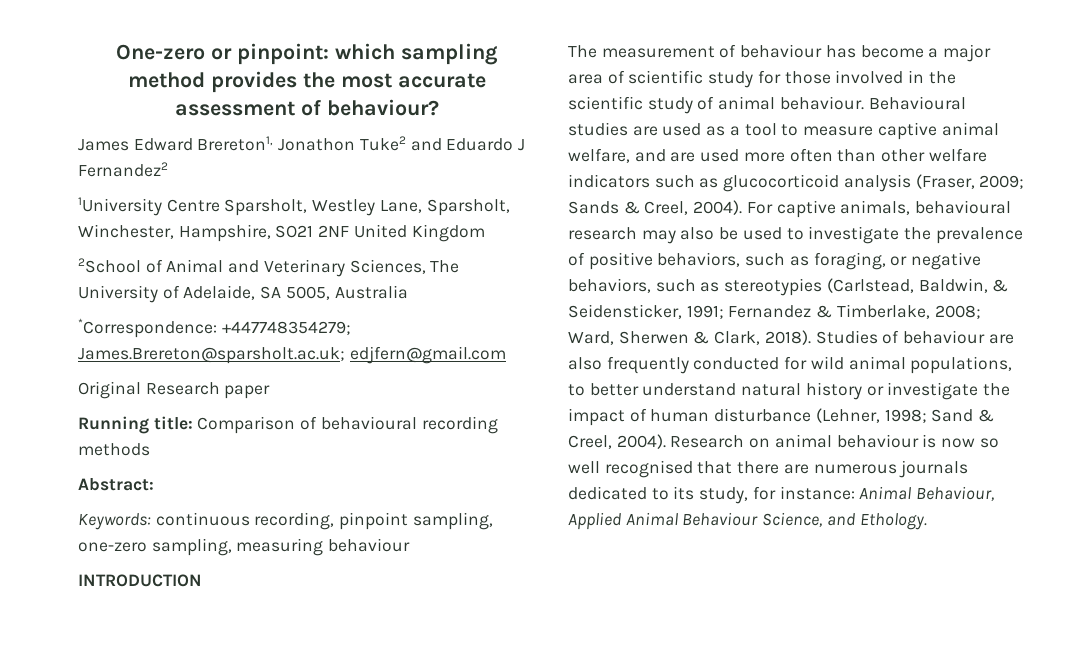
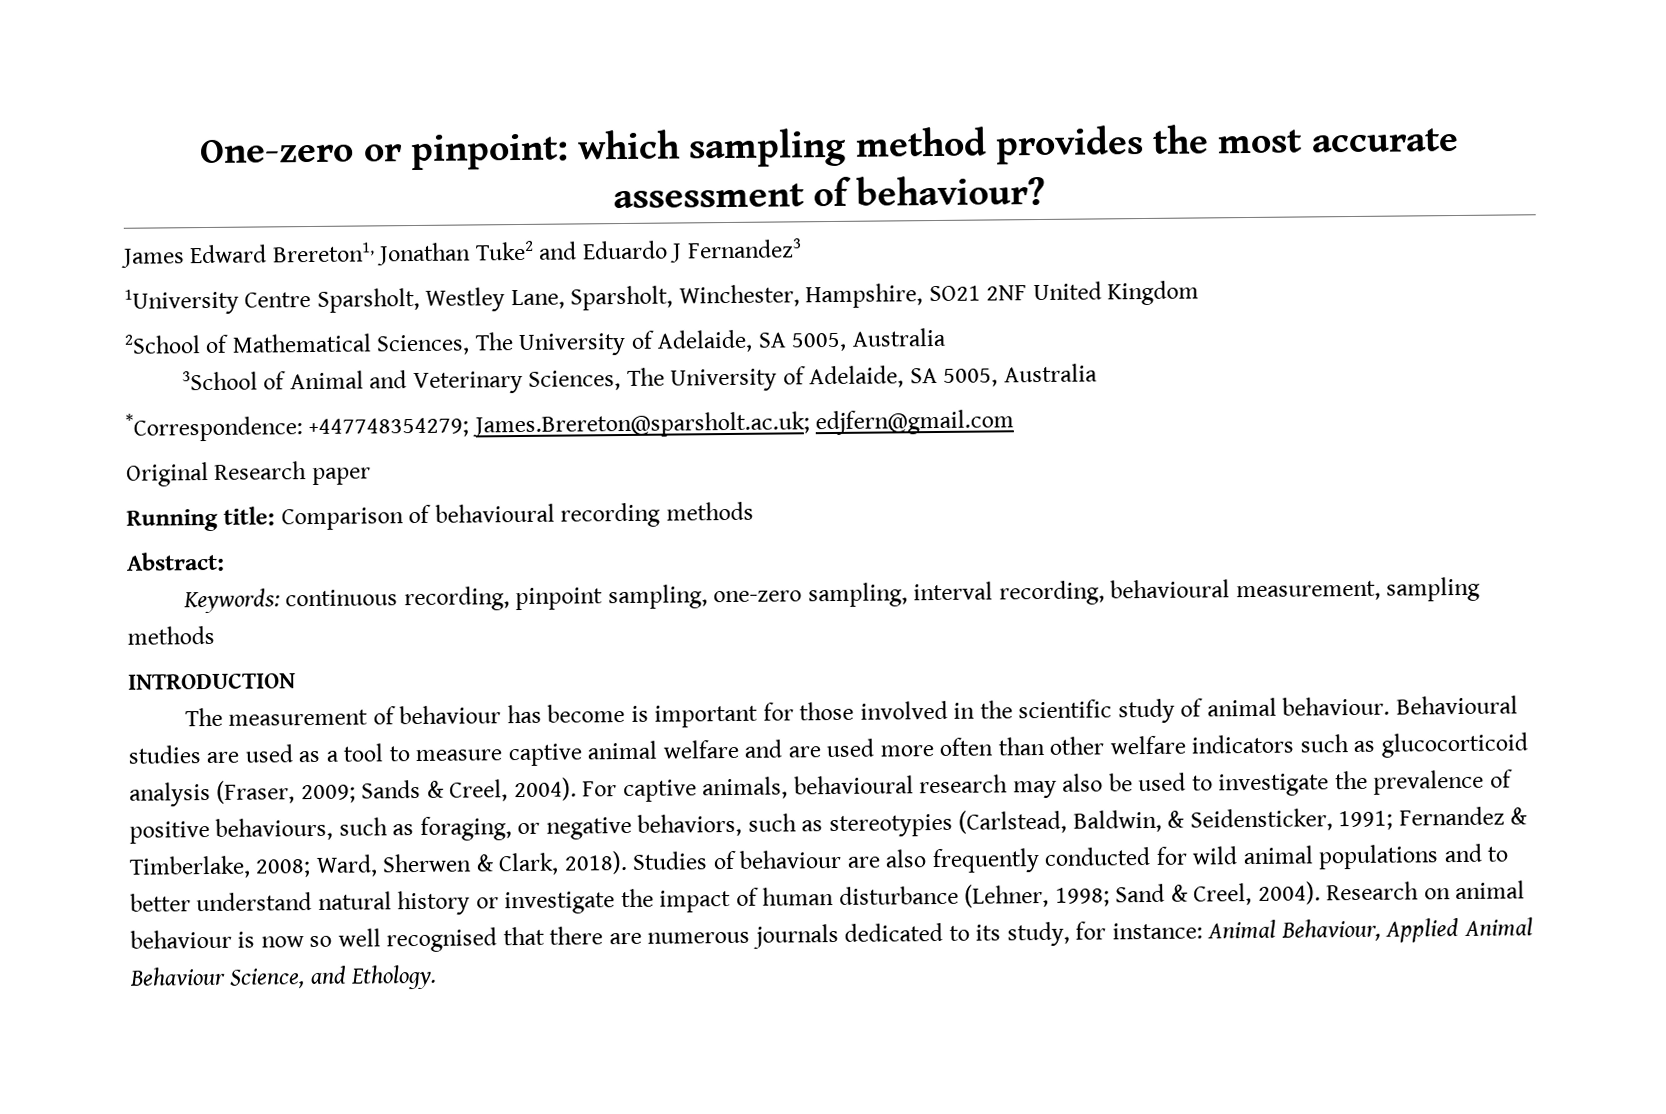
- James Edward Brereton1, Jonathon Tuke2 and Eduardo J Fernandez2
+ James Edward Brereton1, Jonathan Tuke2 and Eduardo J Fernandez3
- 2School of Animal and Veterinary Sciences, The University of Adelaide, SA 5005, Australia
+ 2School of Mathematical Sciences, The University of Adelaide, SA 5005, Australia
+ 3School of Animal and Veterinary Sciences, The University of Adelaide, SA 5005, Australia
- Keywords: continuous recording, pinpoint sampling, one-zero sampling, measuring behaviour
+ Keywords: continuous recording, pinpoint sampling, one-zero sampling, interval recording, behavioural measurement, sampling methods
- The measurement of behaviour has become a major area of scientific study for those involved in the scientific study of animal behaviour.
+ The measurement of behaviour has become is important for those involved in the scientific study of animal behaviour.
- Behavioural studies are used as a tool to measure captive animal welfare, and are used more often than other welfare indicators such as glucocorticoid analysis (Fraser, 2009; Sands & Creel, 2004).
+ Behavioural studies are used as a tool to measure captive animal welfare and are used more often than other welfare indicators such as glucocorticoid analysis (Fraser, 2009; Sands & Creel, 2004).
- For captive animals, behavioural research may also be used to investigate the prevalence of positive behaviors, such as foraging, or negative behaviors, such as stereotypies (Carlstead, Baldwin, & Seidensticker, 1991; Fernandez & Timberlake, 2008; Ward, Sherwen & Clark, 2018).
+ For captive animals, behavioural research may also be used to investigate the prevalence of positive behaviours, such as foraging, or negative behaviors, such as stereotypies (Carlstead, Baldwin, & Seidensticker, 1991; Fernandez & Timberlake, 2008; Ward, Sherwen & Clark, 2018).
- Studies of behaviour are also frequently conducted for wild animal populations, to better understand natural history or investigate the impact of human disturbance (Lehner, 1998; Sand & Creel, 2004).
+ Studies of behaviour are also frequently conducted for wild animal populations and to better understand natural history or investigate the impact of human disturbance (Lehner, 1998; Sand & Creel, 2004).

